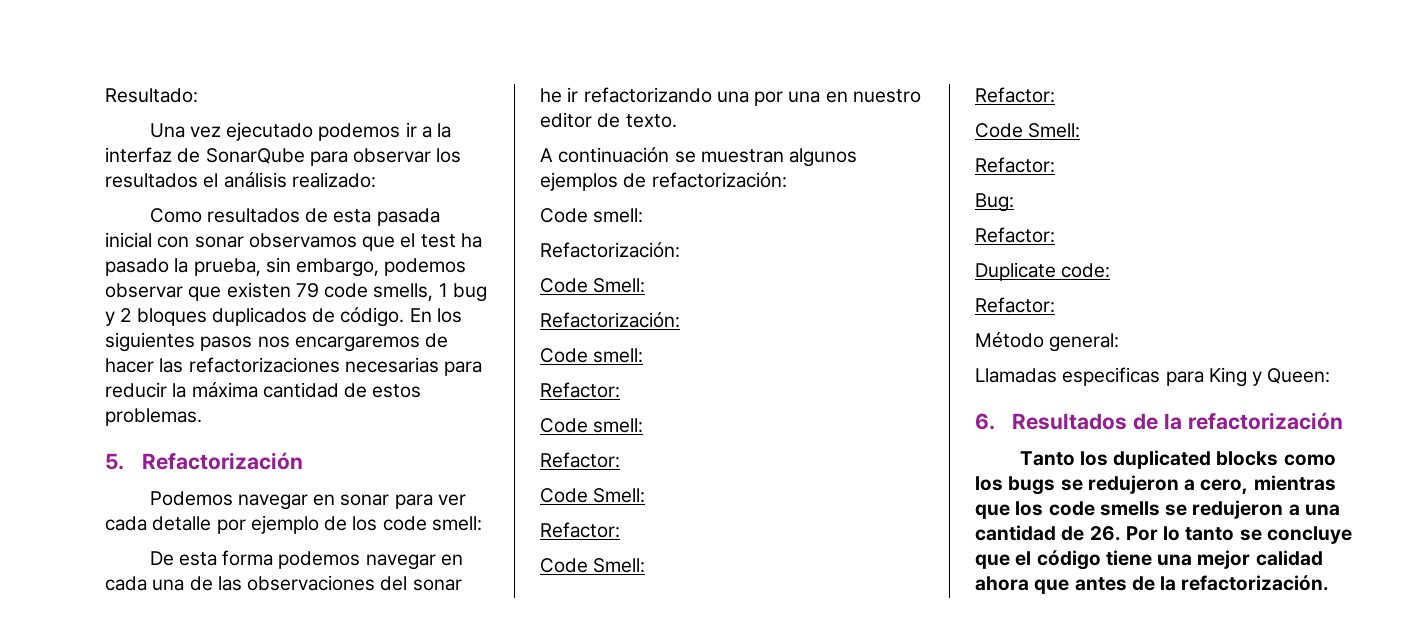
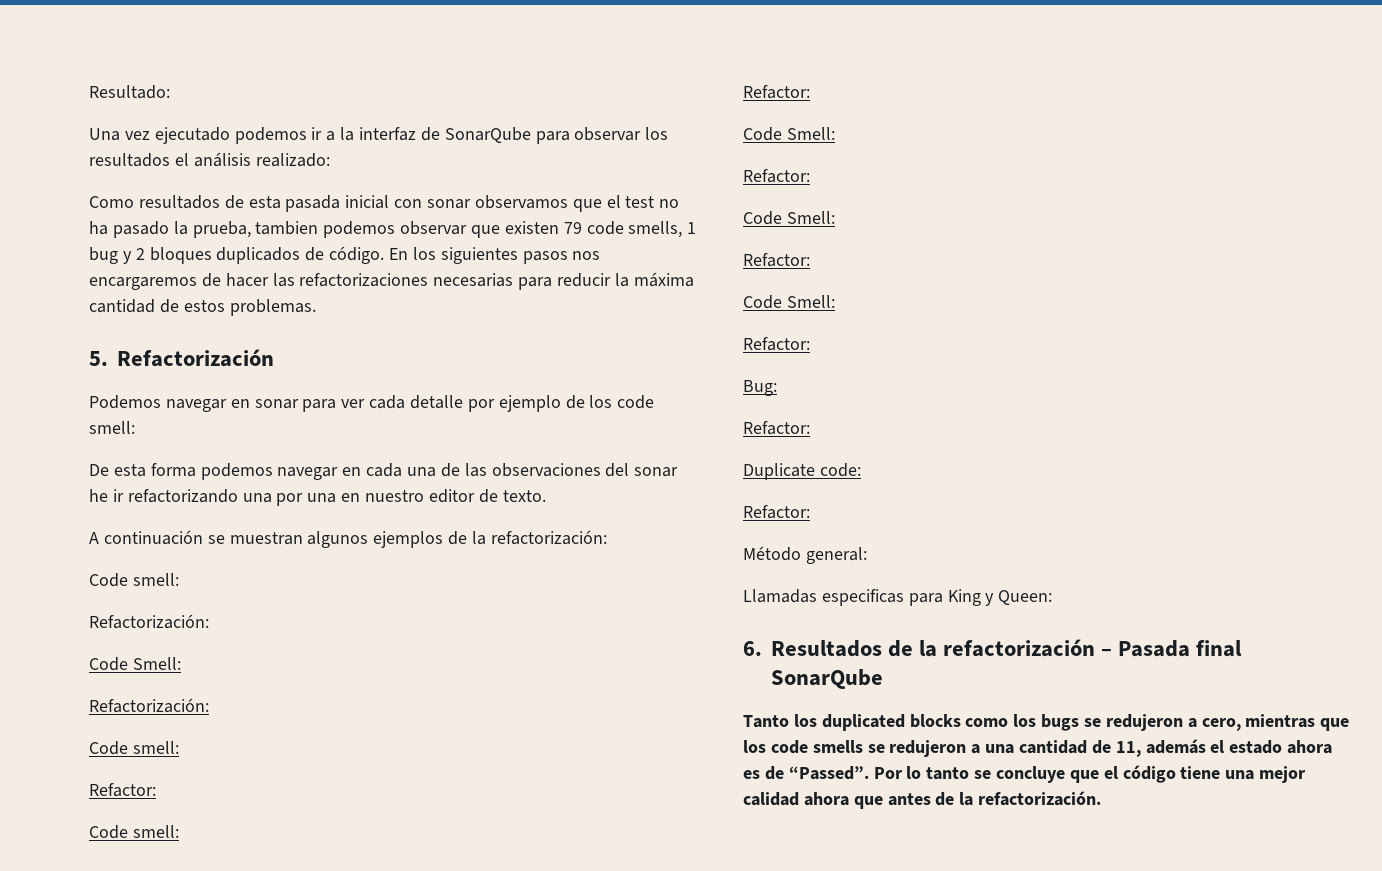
- Como resultados de esta pasada inicial con sonar observamos que el test ha pasado la prueba, sin embargo, podemos observar que existen 79 code smells, 1 bug y 2 bloques duplicados de código.
+ Como resultados de esta pasada inicial con sonar observamos que el test no ha pasado la prueba, tambien podemos observar que existen 79 code smells, 1 bug y 2 bloques duplicados de código.
- A continuación se muestran algunos ejemplos de refactorización:
+ A continuación se muestran algunos ejemplos de la refactorización:
- 6. Resultados de la refactorización
+ 6. Resultados de la refactorización – Pasada final SonarQube
- Tanto los duplicated blocks como los bugs se redujeron a cero, mientras que los code smells se redujeron a una cantidad de 26. Por lo tanto se concluye que el código tiene una mejor calidad ahora que antes de la refactorización.
+ Tanto los duplicated blocks como los bugs se redujeron a cero, mientras que los code smells se redujeron a una cantidad de 11, además el estado ahora es de “Passed”. Por lo tanto se concluye que el código tiene una mejor calidad ahora que antes de la refactorización.

